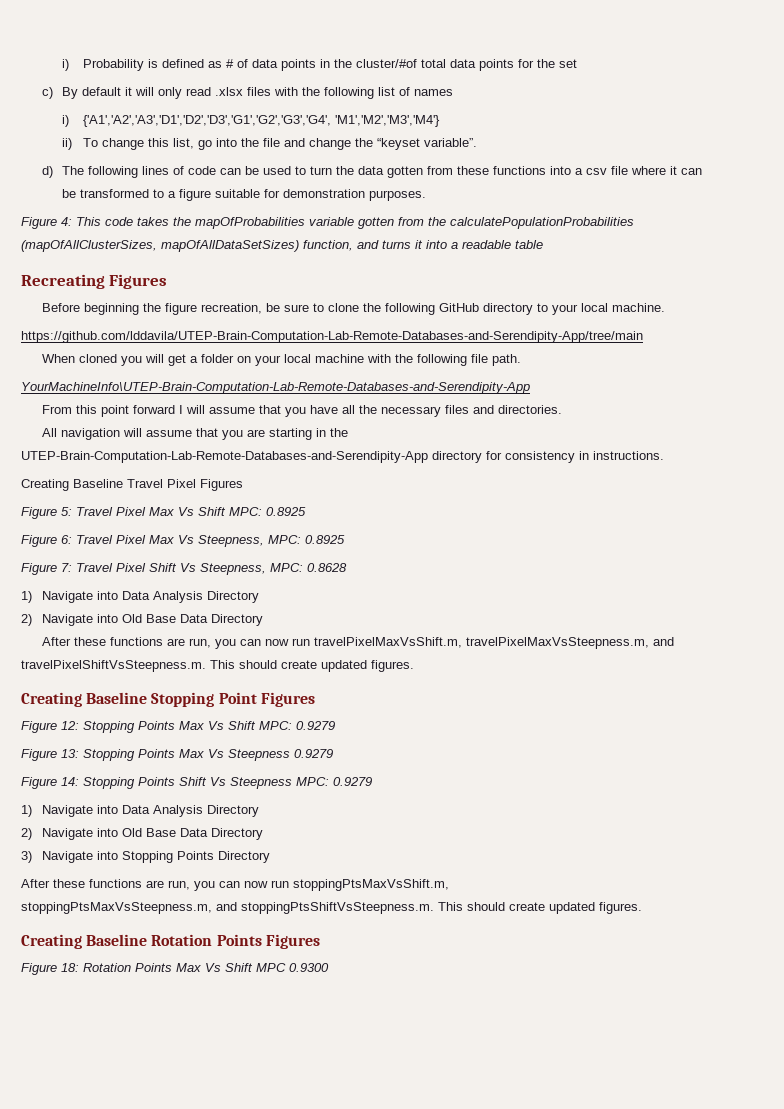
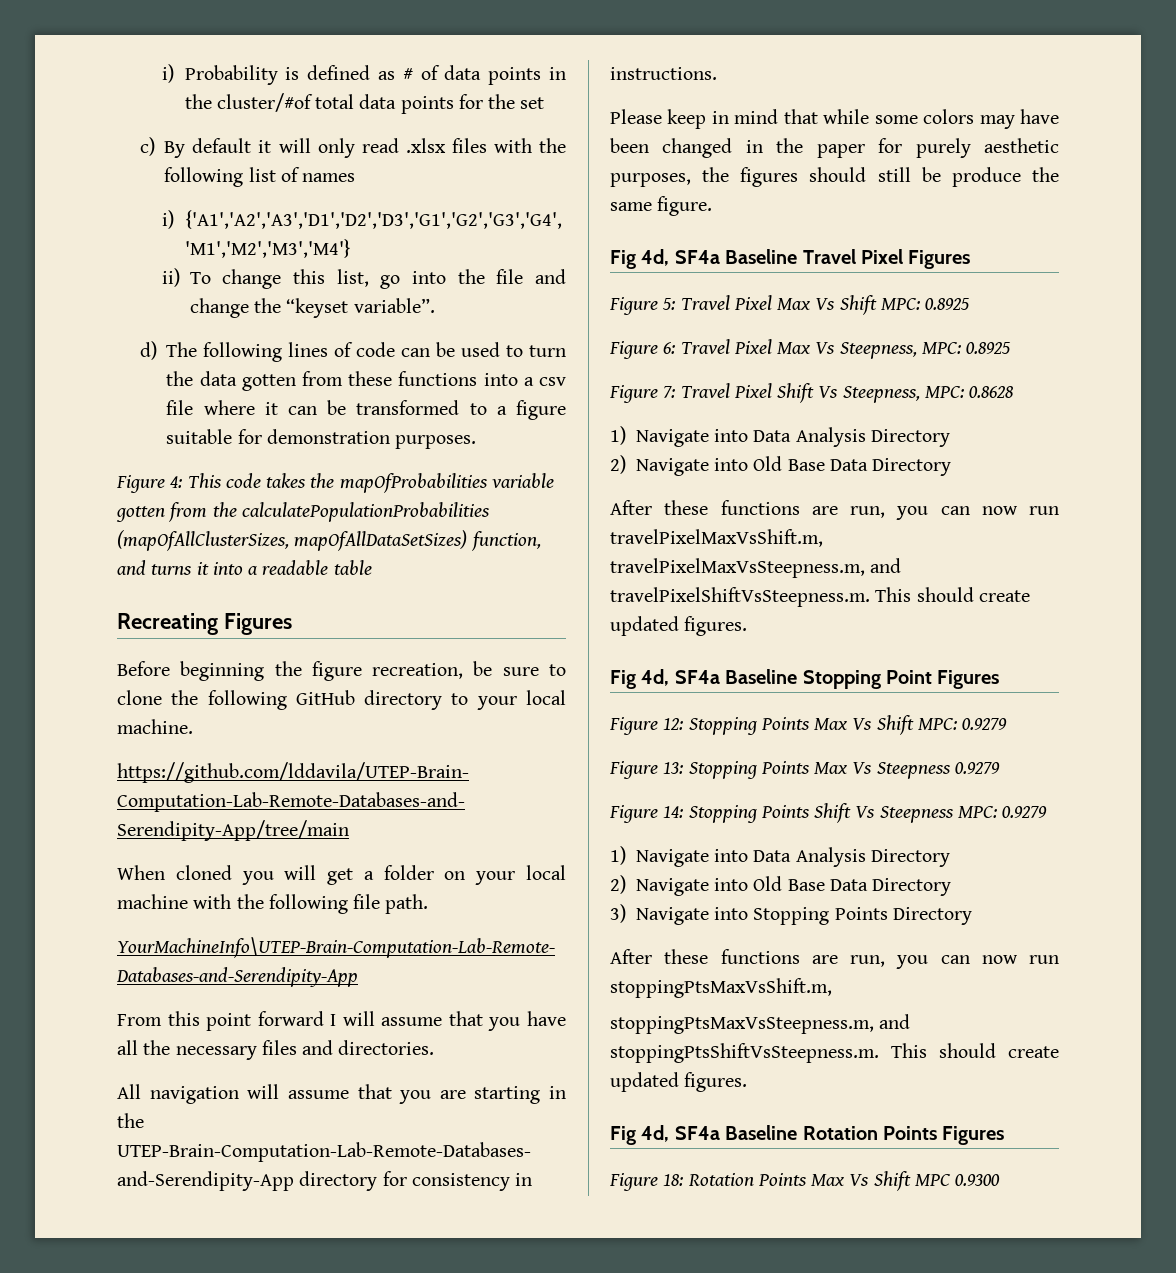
- Creating Baseline Travel Pixel Figures
+ Please keep in mind that while some colors may have been changed in the paper for purely aesthetic purposes, the figures should still be produce the same figure.
+ Fig 4d, SF4a Baseline Travel Pixel Figures
- Creating Baseline Stopping Point Figures
+ Fig 4d, SF4a Baseline Stopping Point Figures
- Creating Baseline Rotation Points Figures
+ Fig 4d, SF4a Baseline Rotation Points Figures

